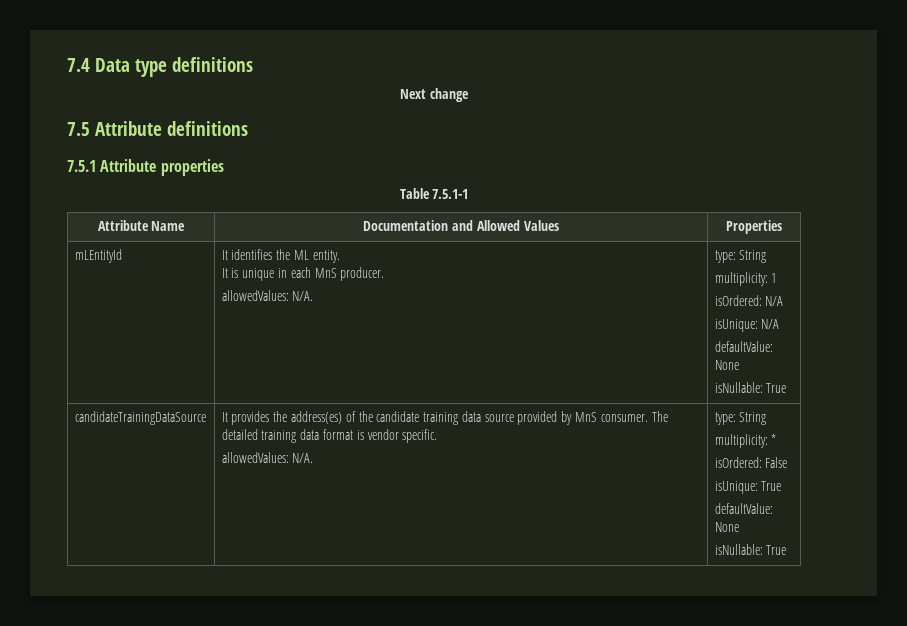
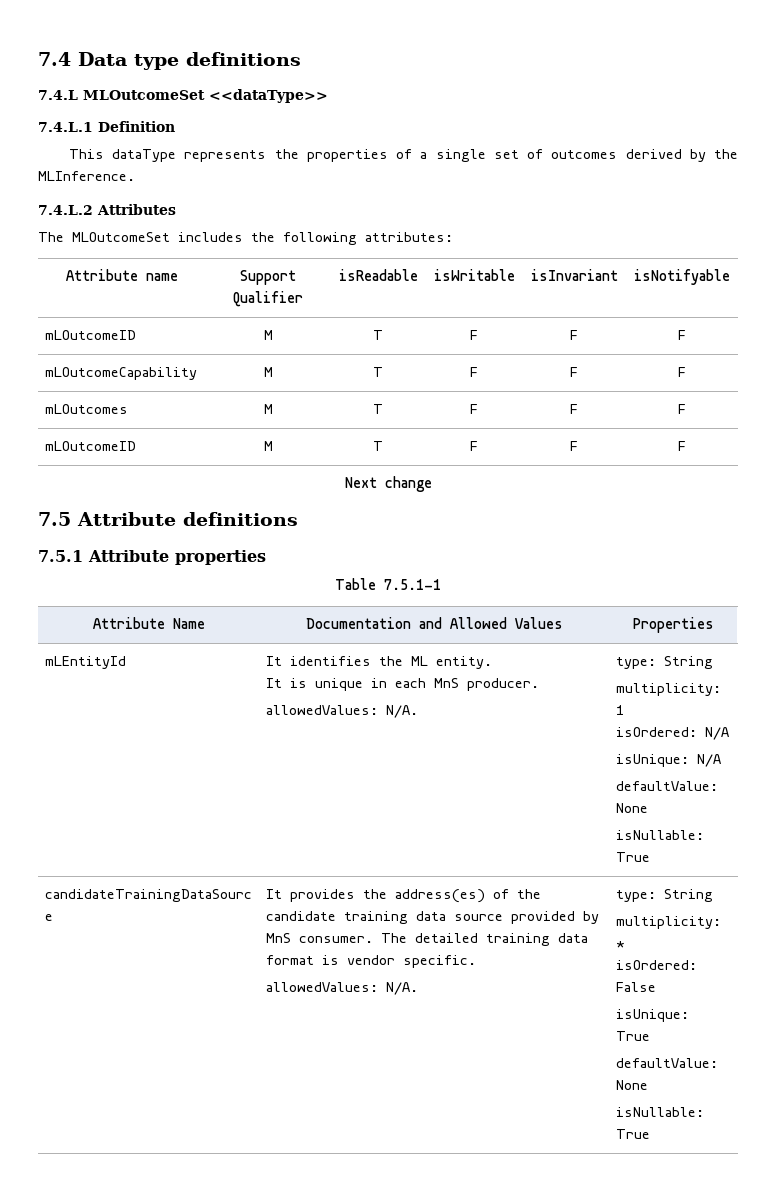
+ 7.4.L MLOutcomeSet <<dataType>>
+ 7.4.L.1 Definition
+ This dataType represents the properties of a single set of outcomes derived by the MLInference.
+ 7.4.L.2 Attributes
+ The MLOutcomeSet includes the following attributes:
+ Attribute name | Support Qualifier | isReadable | isWritable | isInvariant | isNotifyable
+ mLOutcomeID | M | T | F | F | F
+ mLOutcomeCapability | M | T | F | F | F
+ mLOutcomes | M | T | F | F | F
+ mLOutcomeID | M | T | F | F | F

